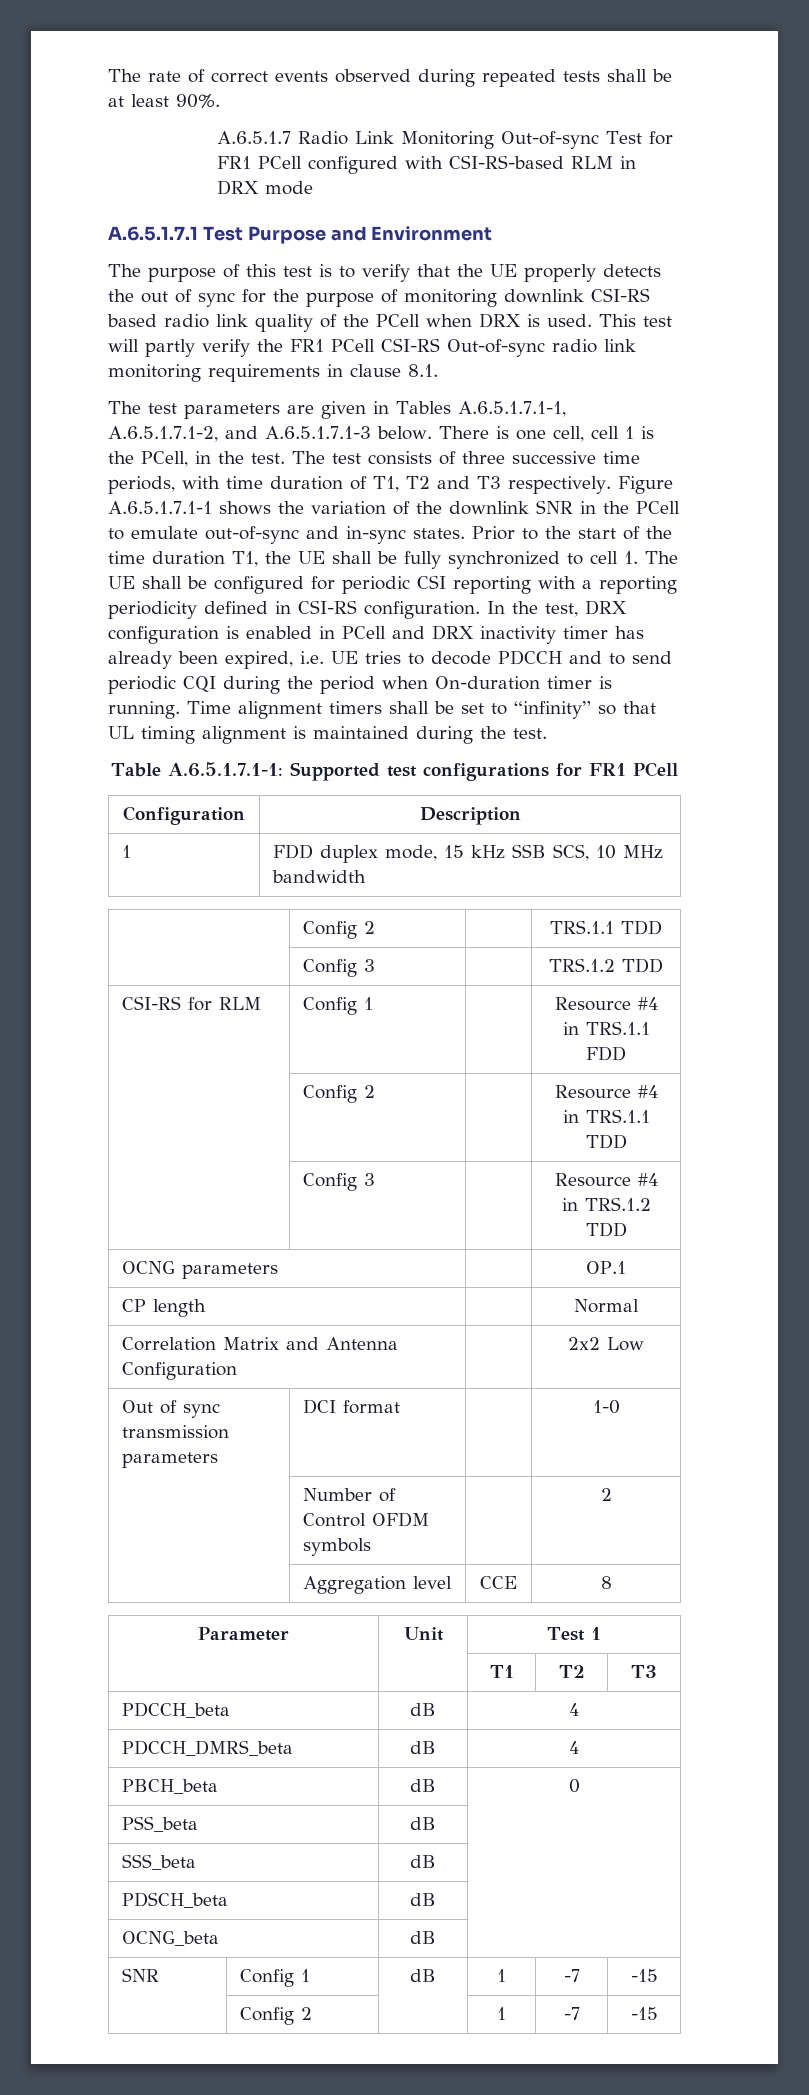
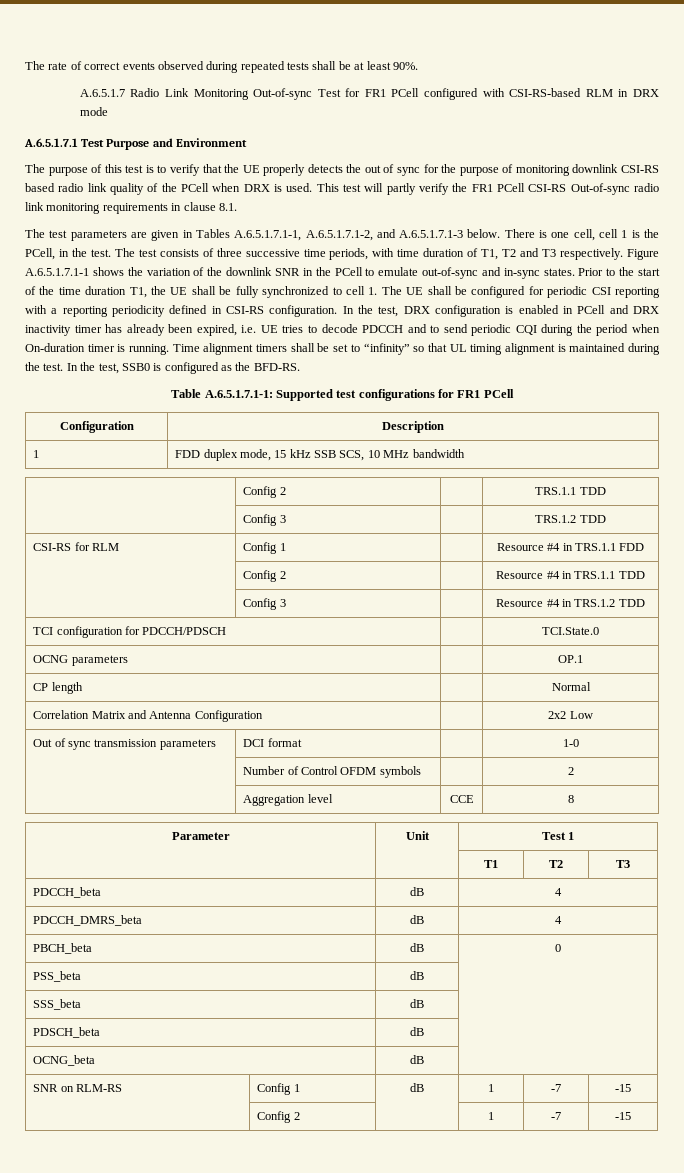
+ In the test, SSB0 is configured as the BFD-RS.
+ TCI configuration for PDCCH/PDSCH | | TCI.State.0
- SNR | Config 1 | dB | 1 | -7 | -15
+ SNR on RLM-RS | Config 1 | dB | 1 | -7 | -15

